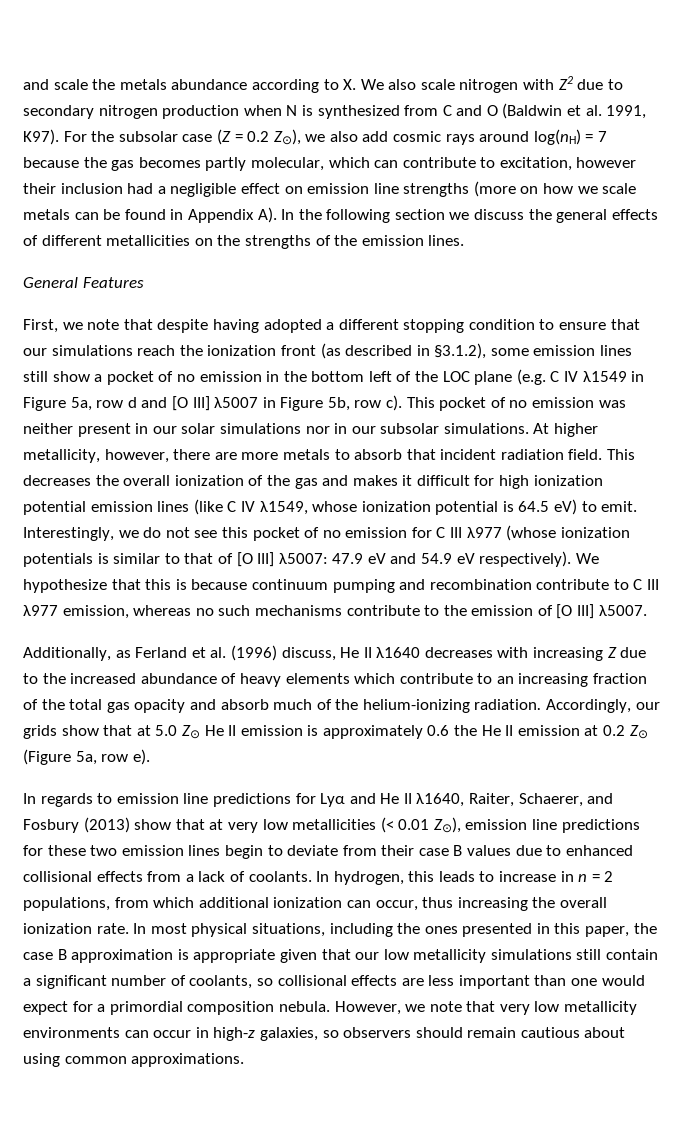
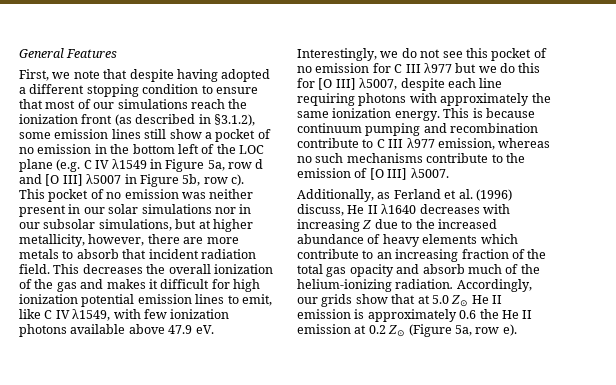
- and scale the metals abundance according to X. We also scale nitrogen with Z2 due to secondary nitrogen production when N is synthesized from C and O (Baldwin et al. 1991, K97). For the subsolar case (Z = 0.2 Z⊙), we also add cosmic rays around log(nH) = 7 because the gas becomes partly molecular, which can contribute to excitation, however their inclusion had a negligible effect on emission line strengths (more on how we scale metals can be found in Appendix A). In the following section we discuss the general effects of different metallicities on the strengths of the emission lines.
- First, we note that despite having adopted a different stopping condition to ensure that our simulations reach the ionization front (as described in §3.1.2), some emission lines still show a pocket of no emission in the bottom left of the LOC plane (e.g. C IV λ1549 in Figure 5a, row d and [O III] λ5007 in Figure 5b, row c).
+ First, we note that despite having adopted a different stopping condition to ensure that most of our simulations reach the ionization front (as described in §3.1.2), some emission lines still show a pocket of no emission in the bottom left of the LOC plane (e.g. C IV λ1549 in Figure 5a, row d and [O III] λ5007 in Figure 5b, row c).
- This pocket of no emission was neither present in our solar simulations nor in our subsolar simulations. At higher metallicity, however, there are more metals to absorb that incident radiation field.
+ This pocket of no emission was neither present in our solar simulations nor in our subsolar simulations, but at higher metallicity, however, there are more metals to absorb that incident radiation field.
- This decreases the overall ionization of the gas and makes it difficult for high ionization potential emission lines (like C IV λ1549, whose ionization potential is 64.5 eV) to emit.
+ This decreases the overall ionization of the gas and makes it difficult for high ionization potential emission lines to emit, like C IV λ1549, with few ionization photons available above 47.9 eV.
- Interestingly, we do not see this pocket of no emission for C III λ977 (whose ionization potentials is similar to that of [O III] λ5007: 47.9 eV and 54.9 eV respectively). We hypothesize that this is because continuum pumping and recombination contribute to C III λ977 emission, whereas no such mechanisms contribute to the emission of [O III] λ5007.
+ Interestingly, we do not see this pocket of no emission for C III λ977 but we do this for [O III] λ5007, despite each line requiring photons with approximately the same ionization energy. This is because continuum pumping and recombination contribute to C III λ977 emission, whereas no such mechanisms contribute to the emission of [O III] λ5007.
- In regards to emission line predictions for Lyα and He II λ1640, Raiter, Schaerer, and Fosbury (2013) show that at very low metallicities (< 0.01 Z⊙), emission line predictions for these two emission lines begin to deviate from their case B values due to enhanced collisional effects from a lack of coolants. In hydrogen, this leads to increase in n = 2 populations, from which additional ionization can occur, thus increasing the overall ionization rate. In most physical situations, including the ones presented in this paper, the case B approximation is appropriate given that our low metallicity simulations still contain a significant number of coolants, so collisional effects are less important than one would expect for a primordial composition nebula. However, we note that very low metallicity environments can occur in high-z galaxies, so observers should remain cautious about using common approximations.

